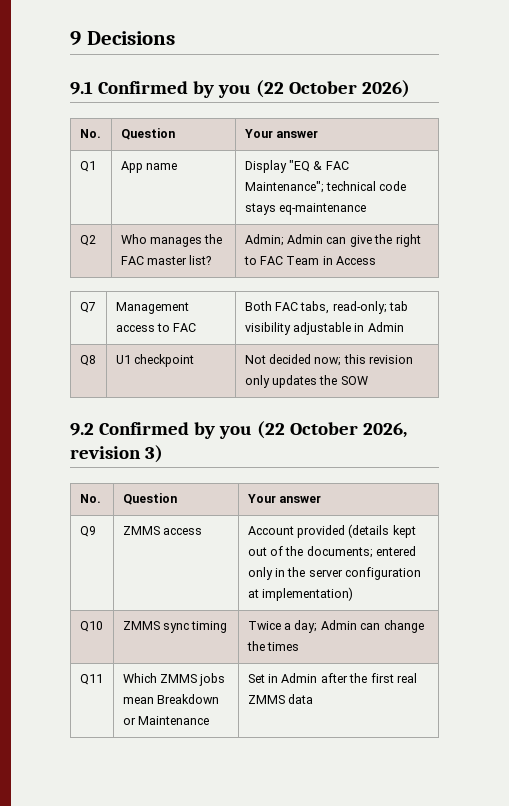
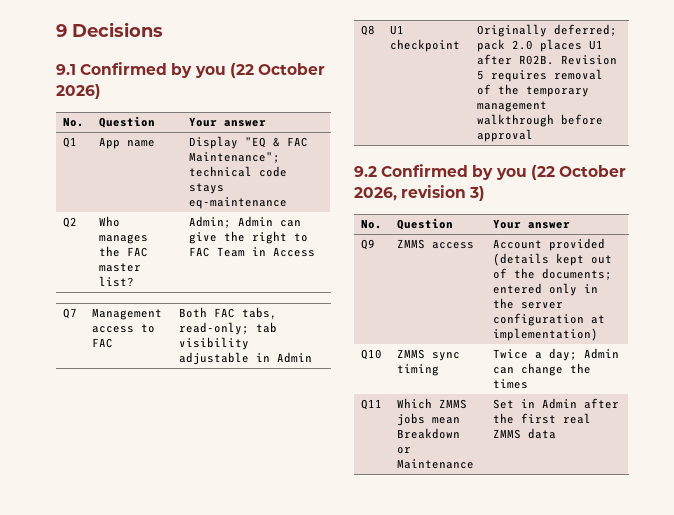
- Q8 | U1 checkpoint | Not decided now; this revision only updates the SOW
+ Q8 | U1 checkpoint | Originally deferred; pack 2.0 places U1 after R02B. Revision 5 requires removal of the temporary management walkthrough before approval

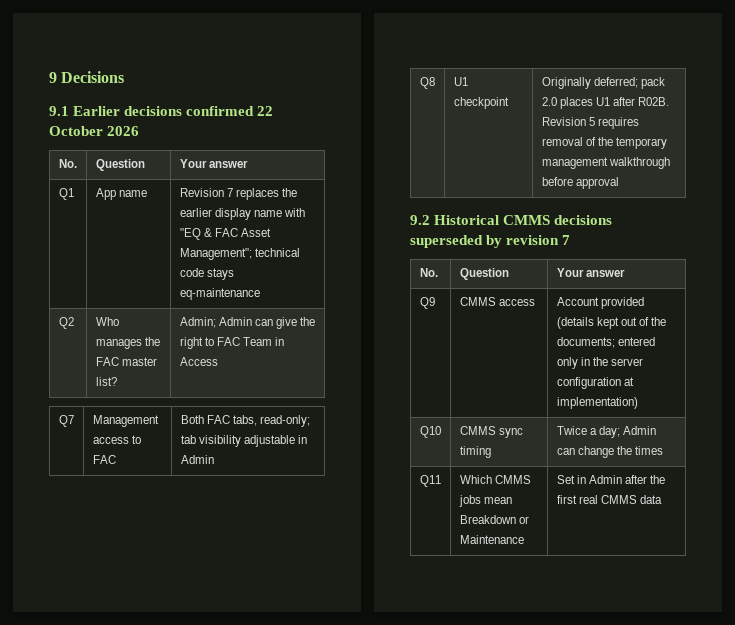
- 9.1 Confirmed by you (22 October 2026)
+ 9.1 Earlier decisions confirmed 22 October 2026
- Q1 | App name | Display "EQ & FAC Maintenance"; technical code stays eq-maintenance
+ Q1 | App name | Revision 7 replaces the earlier display name with "EQ & FAC Asset Management"; technical code stays eq-maintenance
- 9.2 Confirmed by you (22 October 2026, revision 3)
+ 9.2 Historical CMMS decisions superseded by revision 7
- Q9 | ZMMS access | Account provided (details kept out of the documents; entered only in the server configuration at implementation)
+ Q9 | CMMS access | Account provided (details kept out of the documents; entered only in the server configuration at implementation)
- Q10 | ZMMS sync timing | Twice a day; Admin can change the times
+ Q10 | CMMS sync timing | Twice a day; Admin can change the times
- Q11 | Which ZMMS jobs mean Breakdown or Maintenance | Set in Admin after the first real ZMMS data
+ Q11 | Which CMMS jobs mean Breakdown or Maintenance | Set in Admin after the first real CMMS data

